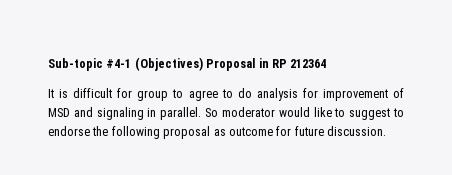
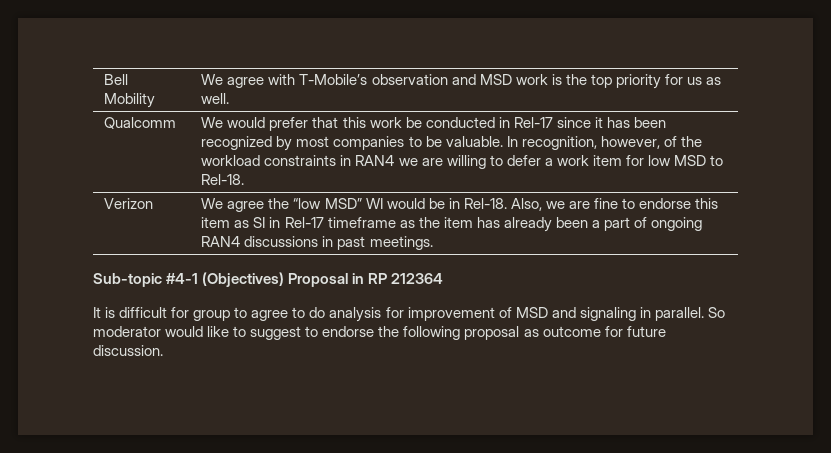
+ Bell Mobility | We agree with T-Mobile’s observation and MSD work is the top priority for us as well.
+ Qualcomm | We would prefer that this work be conducted in Rel-17 since it has been recognized by most companies to be valuable. In recognition, however, of the workload constraints in RAN4 we are willing to defer a work item for low MSD to Rel-18.
+ Verizon | We agree the “low MSD” WI would be in Rel-18. Also, we are fine to endorse this item as SI in Rel-17 timeframe as the item has already been a part of ongoing RAN4 discussions in past meetings.

